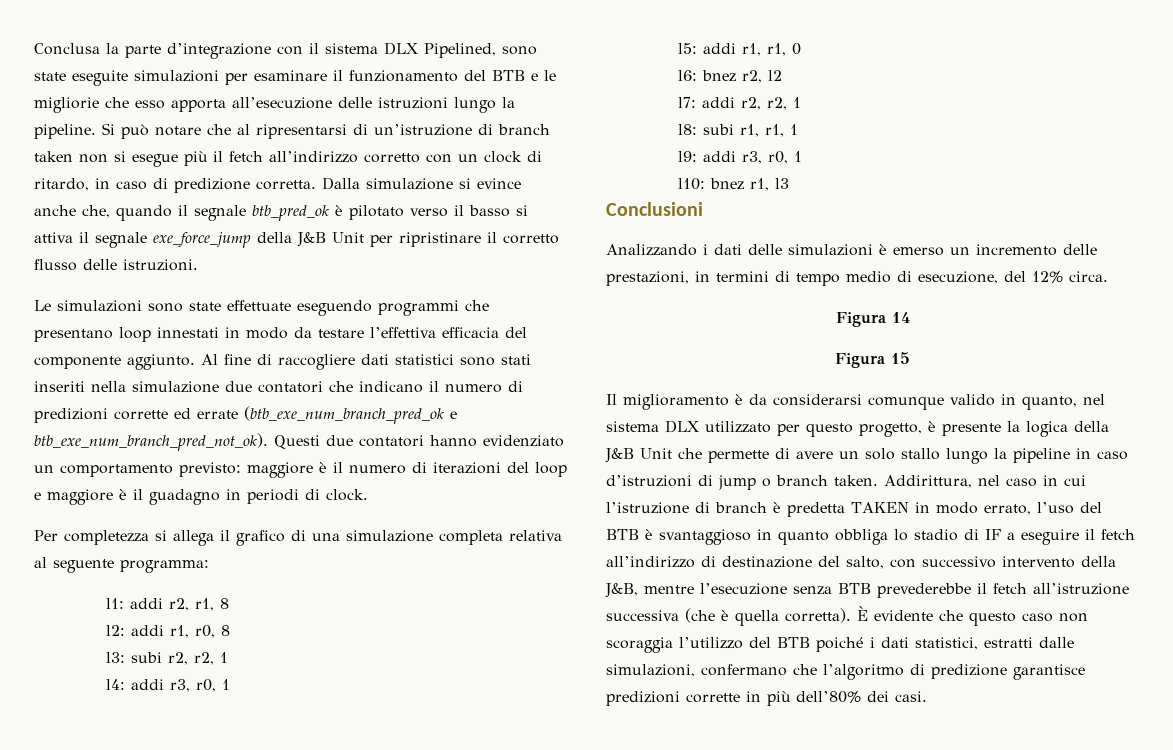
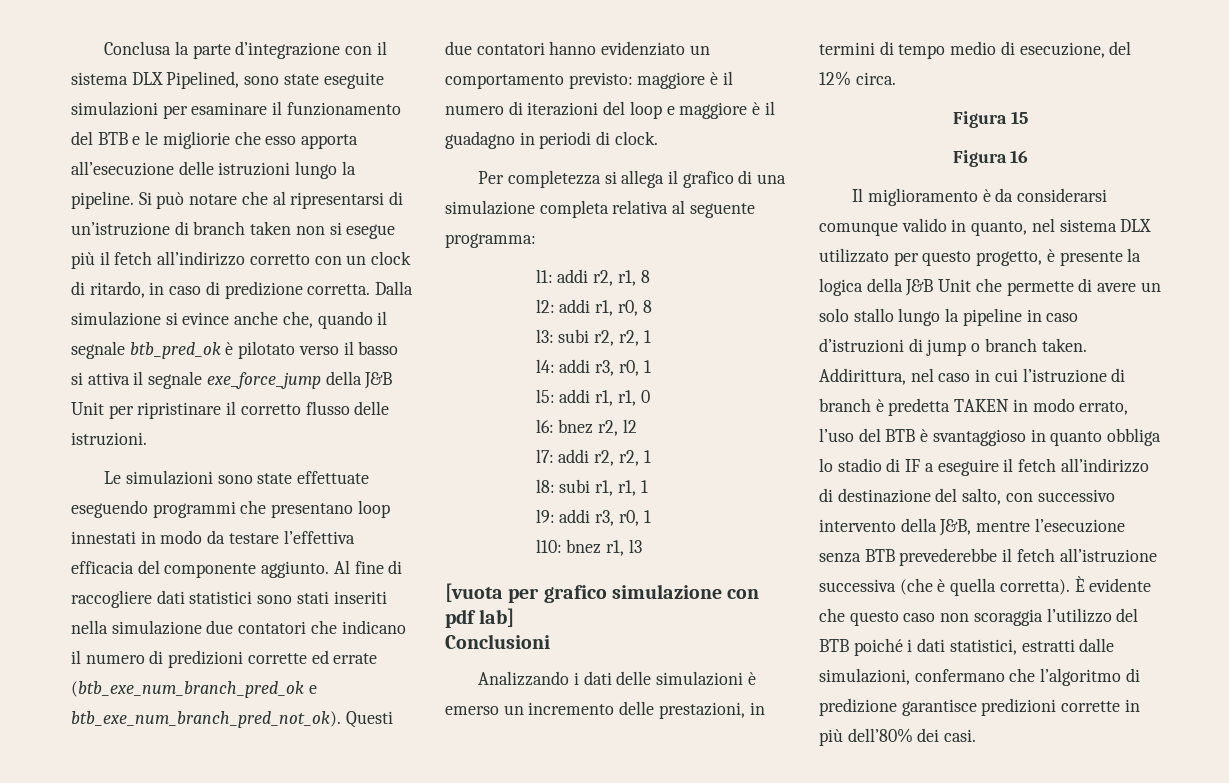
+ [vuota per grafico simulazione con pdf lab]
- Figura 14
  Figura 15
+ Figura 16

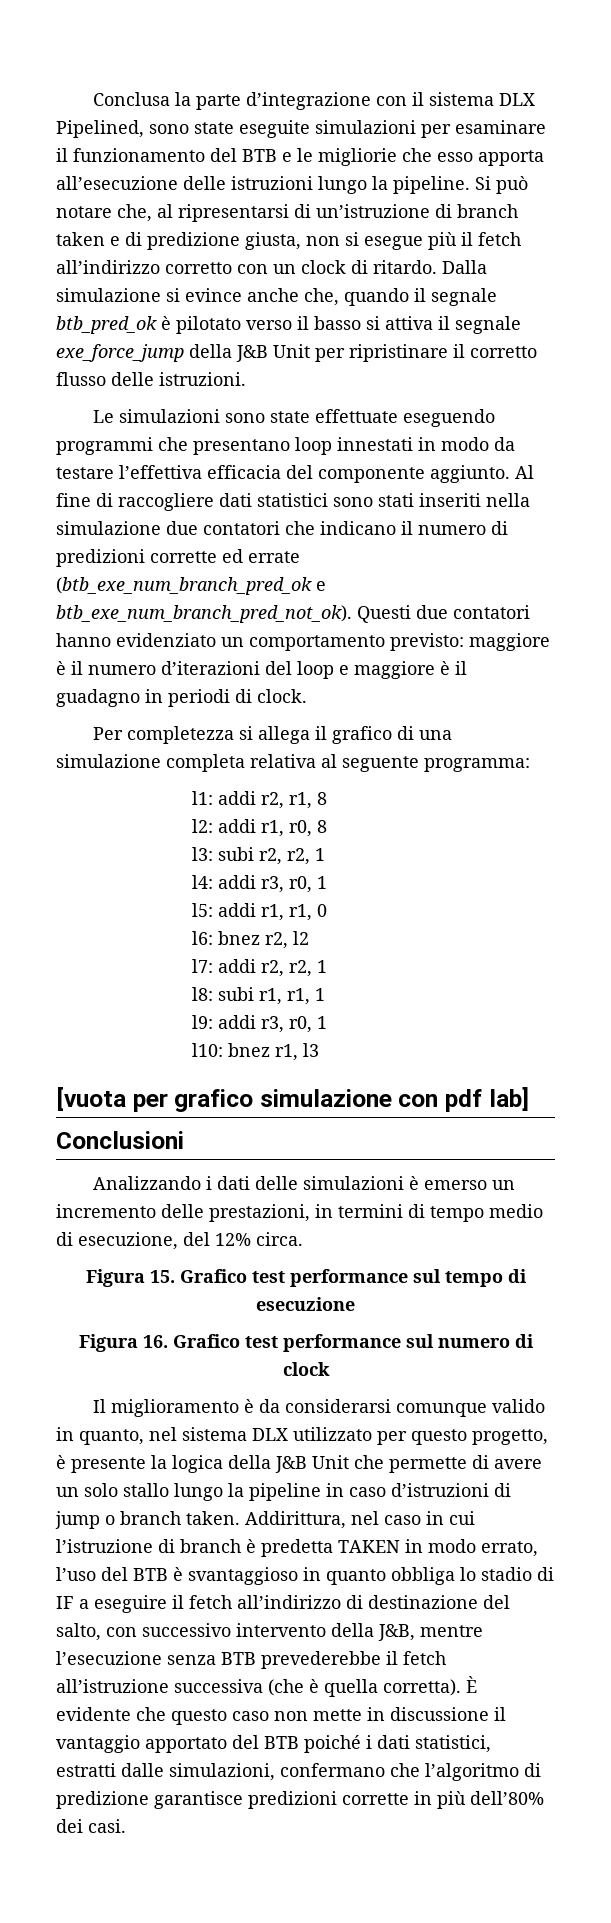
- Si può notare che al ripresentarsi di un’istruzione di branch taken non si esegue più il fetch all’indirizzo corretto con un clock di ritardo, in caso di predizione corretta.
+ Si può notare che, al ripresentarsi di un’istruzione di branch taken e di predizione giusta, non si esegue più il fetch all’indirizzo corretto con un clock di ritardo.
- Questi due contatori hanno evidenziato un comportamento previsto: maggiore è il numero di iterazioni del loop e maggiore è il guadagno in periodi di clock.
+ Questi due contatori hanno evidenziato un comportamento previsto: maggiore è il numero d’iterazioni del loop e maggiore è il guadagno in periodi di clock.
- Figura 15
- Figura 16
+ Figura 15. Grafico test performance sul tempo di esecuzione
+ Figura 16. Grafico test performance sul numero di clock
- È evidente che questo caso non scoraggia l’utilizzo del BTB poiché i dati statistici, estratti dalle simulazioni, confermano che l’algoritmo di predizione garantisce predizioni corrette in più dell’80% dei casi.
+ È evidente che questo caso non mette in discussione il vantaggio apportato del BTB poiché i dati statistici, estratti dalle simulazioni, confermano che l’algoritmo di predizione garantisce predizioni corrette in più dell’80% dei casi.

